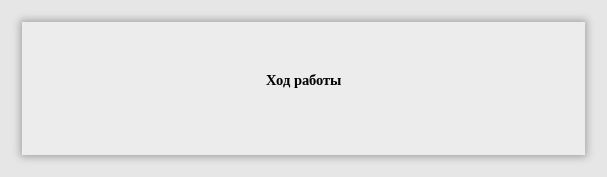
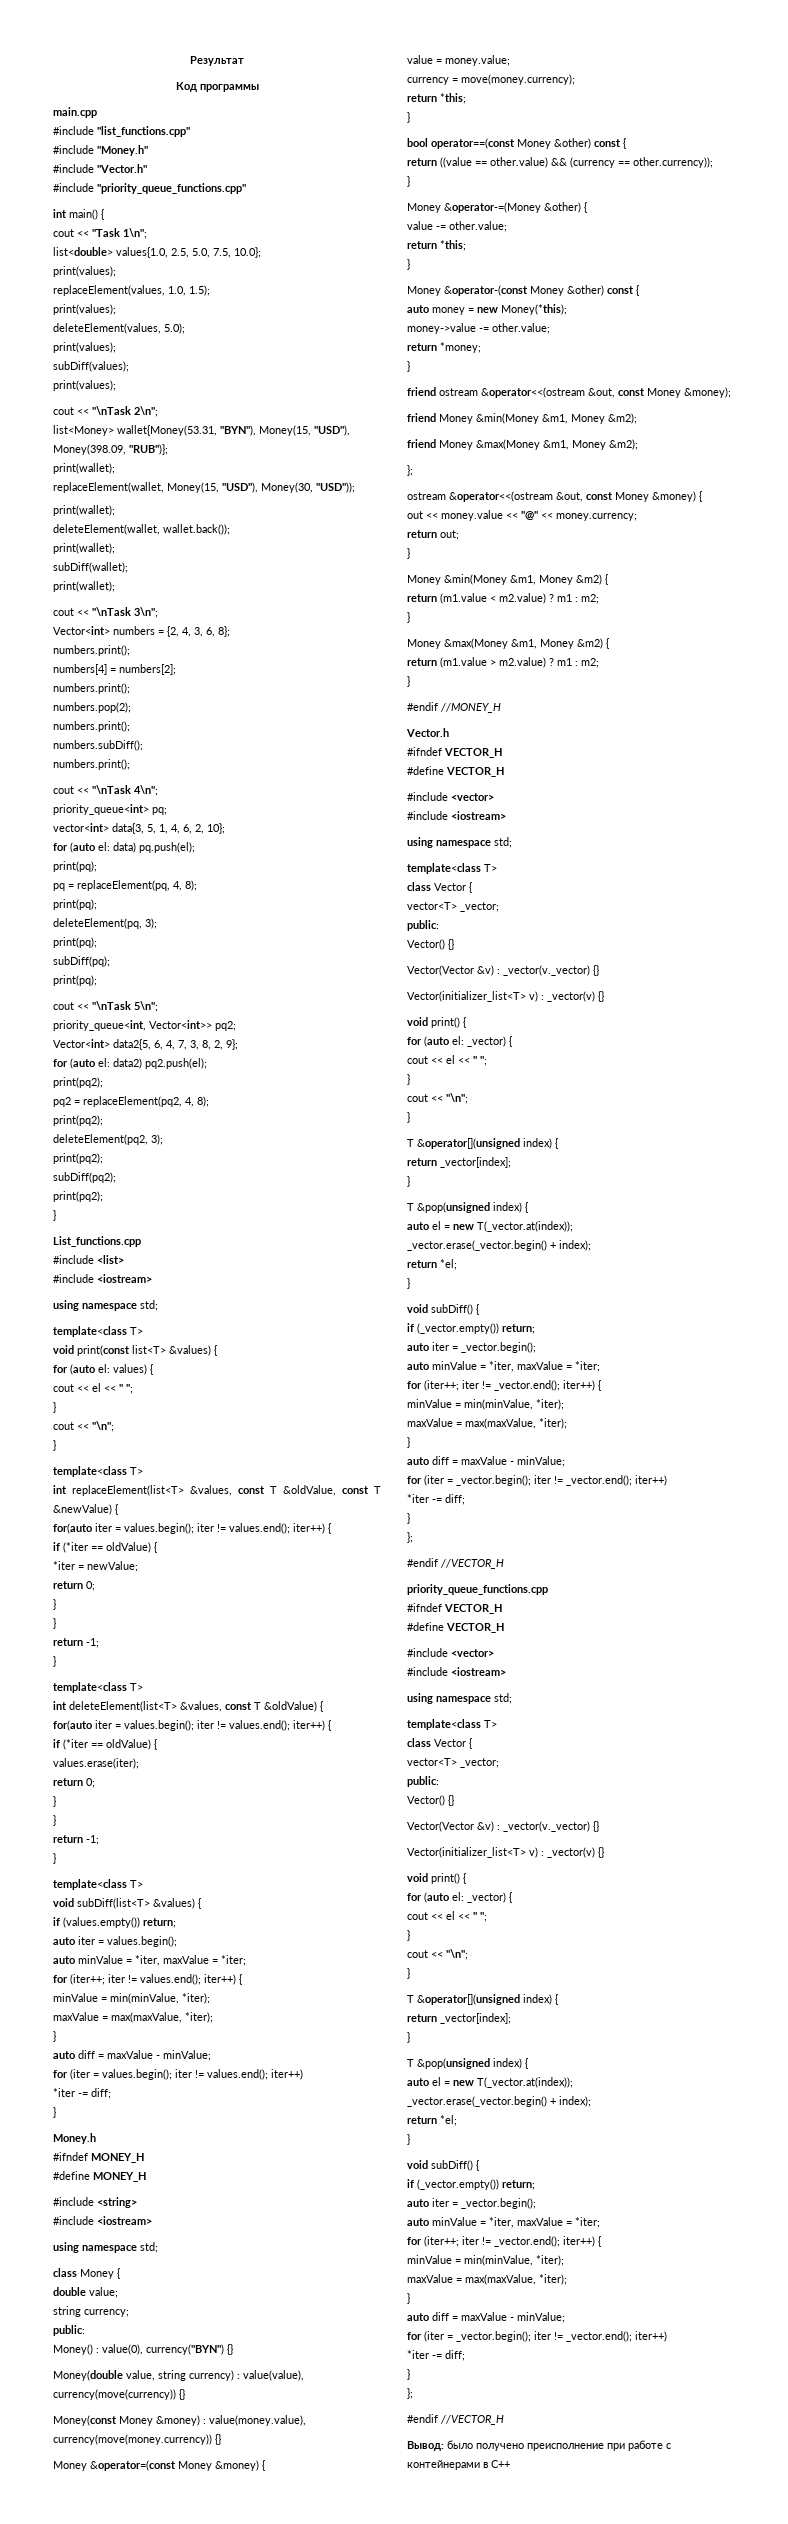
- Ход работы
+ Результат
+ Код программы
+ main.cpp
+ #include "list_functions.cpp"
+ #include "Money.h"
+ #include "Vector.h"
+ #include "priority_queue_functions.cpp"
+ int main() {
+ cout << "Task 1\n";
+ list<double> values{1.0, 2.5, 5.0, 7.5, 10.0};
+ print(values);
+ replaceElement(values, 1.0, 1.5);
+ print(values);
+ deleteElement(values, 5.0);
+ print(values);
+ subDiff(values);
+ print(values);
+ cout << "\nTask 2\n";
+ list<Money> wallet{Money(53.31, "BYN"), Money(15, "USD"), Money(398.09, "RUB")};
+ print(wallet);
+ replaceElement(wallet, Money(15, "USD"), Money(30, "USD"));
+ print(wallet);
+ deleteElement(wallet, wallet.back());
+ print(wallet);
+ subDiff(wallet);
+ print(wallet);
+ cout << "\nTask 3\n";
+ Vector<int> numbers = {2, 4, 3, 6, 8};
+ numbers.print();
+ numbers[4] = numbers[2];
+ numbers.print();
+ numbers.pop(2);
+ numbers.print();
+ numbers.subDiff();
+ numbers.print();
+ cout << "\nTask 4\n";
+ priority_queue<int> pq;
+ vector<int> data{3, 5, 1, 4, 6, 2, 10};
+ for (auto el: data) pq.push(el);
+ print(pq);
+ pq = replaceElement(pq, 4, 8);
+ print(pq);
+ deleteElement(pq, 3);
+ print(pq);
+ subDiff(pq);
+ print(pq);
+ cout << "\nTask 5\n";
+ priority_queue<int, Vector<int>> pq2;
+ Vector<int> data2{5, 6, 4, 7, 3, 8, 2, 9};
+ for (auto el: data2) pq2.push(el);
+ print(pq2);
+ pq2 = replaceElement(pq2, 4, 8);
+ print(pq2);
+ deleteElement(pq2, 3);
+ print(pq2);
+ subDiff(pq2);
+ print(pq2);
+ }
+ List_functions.cpp
+ #include <list>
+ #include <iostream>
+ using namespace std;
+ template<class T>
+ void print(const list<T> &values) {
+ for (auto el: values) {
+ cout << el << " ";
+ }
+ cout << "\n";
+ }
+ template<class T>
+ int replaceElement(list<T> &values, const T &oldValue, const T &newValue) {
+ for(auto iter = values.begin(); iter != values.end(); iter++) {
+ if (*iter == oldValue) {
+ *iter = newValue;
+ return 0;
+ }
+ }
+ return -1;
+ }
+ template<class T>
+ int deleteElement(list<T> &values, const T &oldValue) {
+ for(auto iter = values.begin(); iter != values.end(); iter++) {
+ if (*iter == oldValue) {
+ values.erase(iter);
+ return 0;
+ }
+ }
+ return -1;
+ }
+ template<class T>
+ void subDiff(list<T> &values) {
+ if (values.empty()) return;
+ auto iter = values.begin();
+ auto minValue = *iter, maxValue = *iter;
+ for (iter++; iter != values.end(); iter++) {
+ minValue = min(minValue, *iter);
+ maxValue = max(maxValue, *iter);
+ }
+ auto diff = maxValue - minValue;
+ for (iter = values.begin(); iter != values.end(); iter++)
+ *iter -= diff;
+ }
+ Money.h
+ #ifndef MONEY_H
+ #define MONEY_H
+ #include <string>
+ #include <iostream>
+ using namespace std;
+ class Money {
+ double value;
+ string currency;
+ public:
+ Money() : value(0), currency("BYN") {}
+ Money(double value, string currency) : value(value), currency(move(currency)) {}
+ Money(const Money &money) : value(money.value), currency(move(money.currency)) {}
+ Money &operator=(const Money &money) {
+ value = money.value;
+ currency = move(money.currency);
+ return *this;
+ }
+ bool operator==(const Money &other) const {
+ return ((value == other.value) && (currency == other.currency));
+ }
+ Money &operator-=(Money &other) {
+ value -= other.value;
+ return *this;
+ }
+ Money &operator-(const Money &other) const {
+ auto money = new Money(*this);
+ money->value -= other.value;
+ return *money;
+ }
+ friend ostream &operator<<(ostream &out, const Money &money);
+ friend Money &min(Money &m1, Money &m2);
+ friend Money &max(Money &m1, Money &m2);
+ };
+ ostream &operator<<(ostream &out, const Money &money) {
+ out << money.value << "@" << money.currency;
+ return out;
+ }
+ Money &min(Money &m1, Money &m2) {
+ return (m1.value < m2.value) ? m1 : m2;
+ }
+ Money &max(Money &m1, Money &m2) {
+ return (m1.value > m2.value) ? m1 : m2;
+ }
+ #endif //MONEY_H
+ Vector.h
+ #ifndef VECTOR_H
+ #define VECTOR_H
+ #include <vector>
+ #include <iostream>
+ using namespace std;
+ template<class T>
+ class Vector {
+ vector<T> _vector;
+ public:
+ Vector() {}
+ Vector(Vector &v) : _vector(v._vector) {}
+ Vector(initializer_list<T> v) : _vector(v) {}
+ void print() {
+ for (auto el: _vector) {
+ cout << el << " ";
+ }
+ cout << "\n";
+ }
+ T &operator[](unsigned index) {
+ return _vector[index];
+ }
+ T &pop(unsigned index) {
+ auto el = new T(_vector.at(index));
+ _vector.erase(_vector.begin() + index);
+ return *el;
+ }
+ void subDiff() {
+ if (_vector.empty()) return;
+ auto iter = _vector.begin();
+ auto minValue = *iter, maxValue = *iter;
+ for (iter++; iter != _vector.end(); iter++) {
+ minValue = min(minValue, *iter);
+ maxValue = max(maxValue, *iter);
+ }
+ auto diff = maxValue - minValue;
+ for (iter = _vector.begin(); iter != _vector.end(); iter++)
+ *iter -= diff;
+ }
+ };
+ #endif //VECTOR_H
+ priority_queue_functions.cpp
+ #ifndef VECTOR_H
+ #define VECTOR_H
+ #include <vector>
+ #include <iostream>
+ using namespace std;
+ template<class T>
+ class Vector {
+ vector<T> _vector;
+ public:
+ Vector() {}
+ Vector(Vector &v) : _vector(v._vector) {}
+ Vector(initializer_list<T> v) : _vector(v) {}
+ void print() {
+ for (auto el: _vector) {
+ cout << el << " ";
+ }
+ cout << "\n";
+ }
+ T &operator[](unsigned index) {
+ return _vector[index];
+ }
+ T &pop(unsigned index) {
+ auto el = new T(_vector.at(index));
+ _vector.erase(_vector.begin() + index);
+ return *el;
+ }
+ void subDiff() {
+ if (_vector.empty()) return;
+ auto iter = _vector.begin();
+ auto minValue = *iter, maxValue = *iter;
+ for (iter++; iter != _vector.end(); iter++) {
+ minValue = min(minValue, *iter);
+ maxValue = max(maxValue, *iter);
+ }
+ auto diff = maxValue - minValue;
+ for (iter = _vector.begin(); iter != _vector.end(); iter++)
+ *iter -= diff;
+ }
+ };
+ #endif //VECTOR_H
+ Вывод: было получено преисполнение при работе с контейнерами в С++

